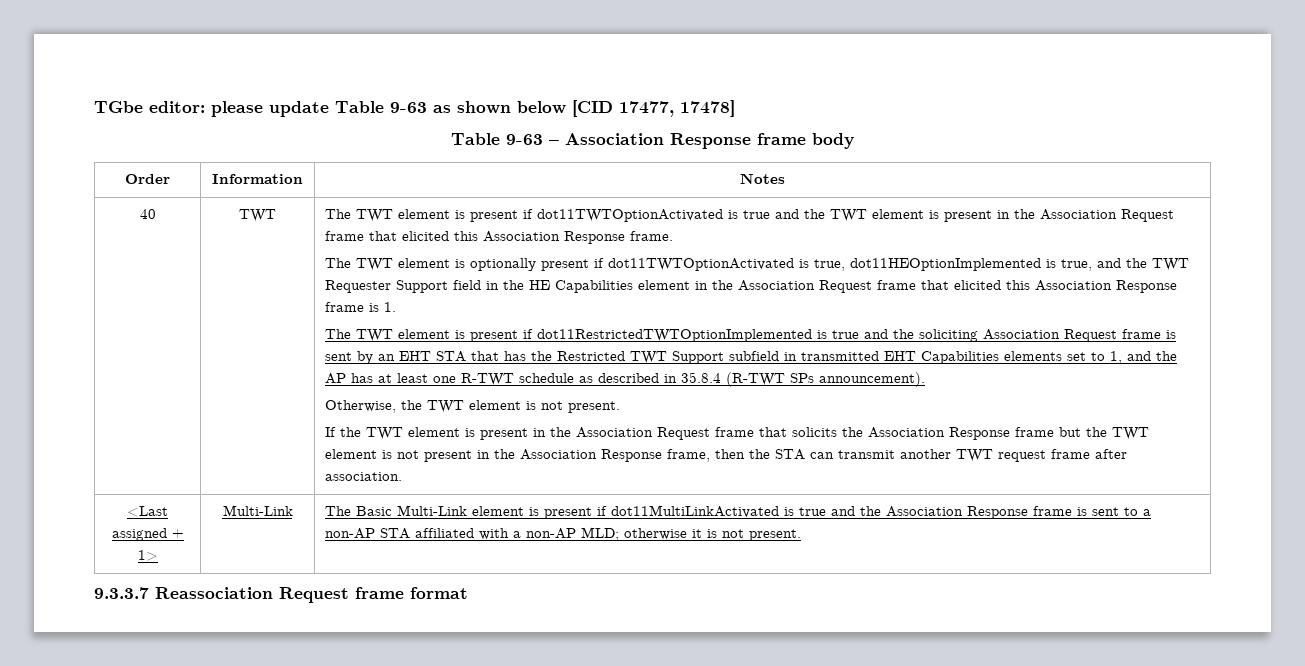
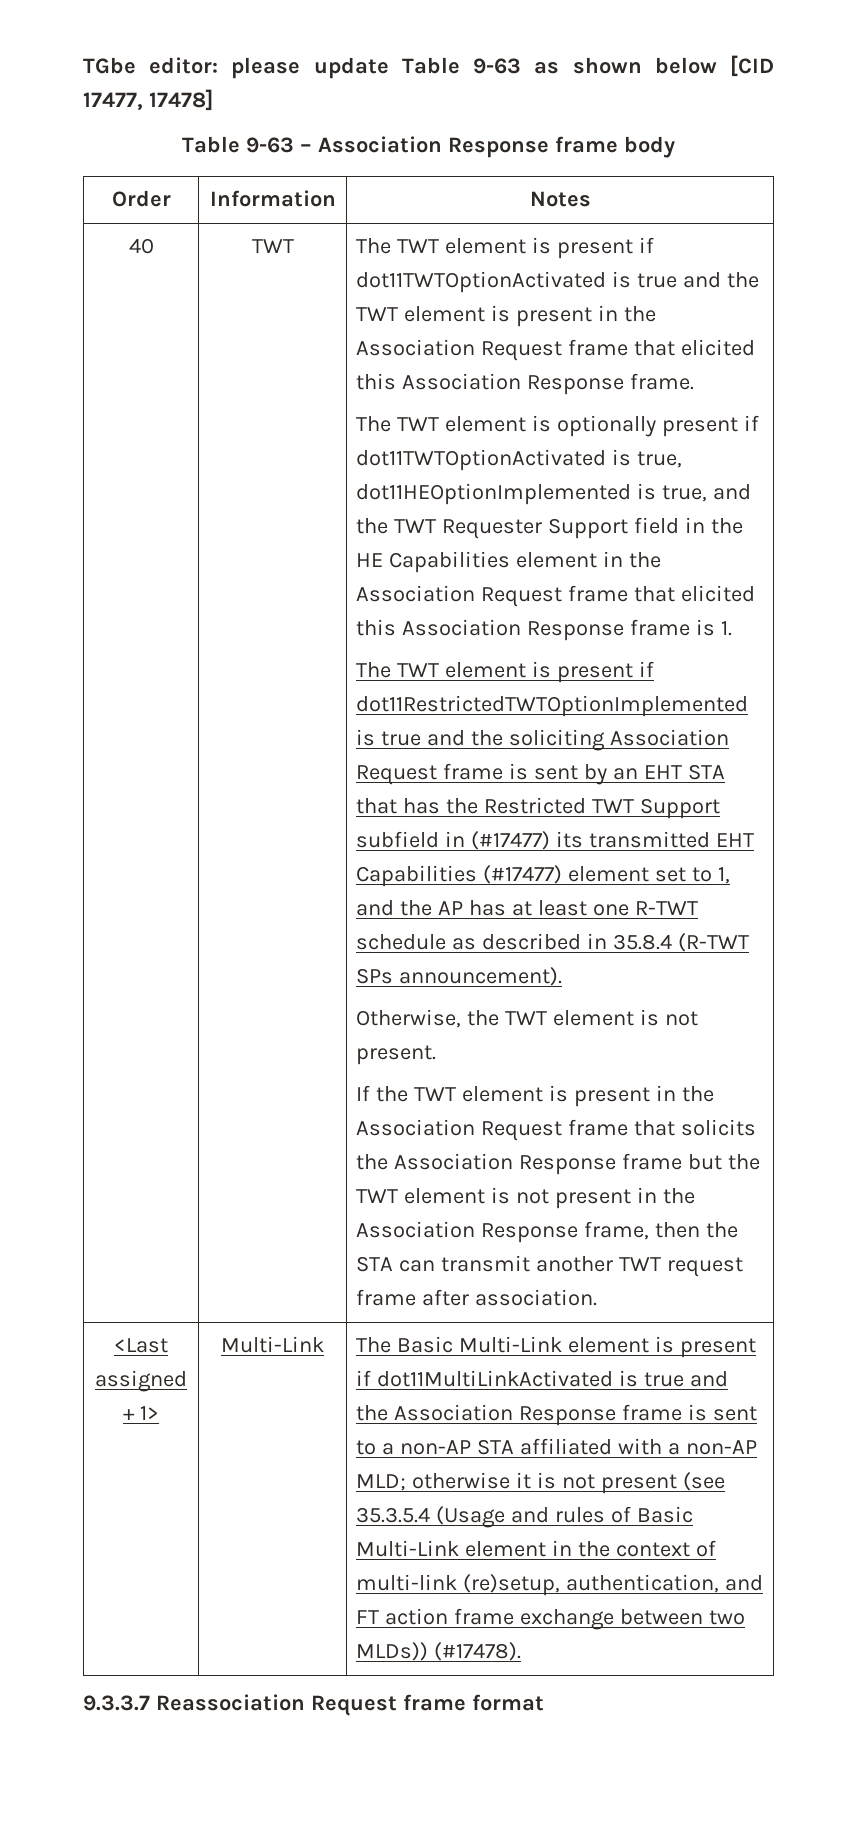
- The TWT element is present if dot11RestrictedTWTOptionImplemented is true and the soliciting Association Request frame is sent by an EHT STA that has the Restricted TWT Support subfield in transmitted EHT Capabilities elements set to 1, and the AP has at least one R-TWT schedule as described in 35.8.4 (R-TWT SPs announcement).
+ The TWT element is present if dot11RestrictedTWTOptionImplemented is true and the soliciting Association Request frame is sent by an EHT STA that has the Restricted TWT Support subfield in (#17477) its transmitted EHT Capabilities (#17477) element set to 1, and the AP has at least one R-TWT schedule as described in 35.8.4 (R-TWT SPs announcement).
- The Basic Multi-Link element is present if dot11MultiLinkActivated is true and the Association Response frame is sent to a non-AP STA affiliated with a non-AP MLD; otherwise it is not present.
+ The Basic Multi-Link element is present if dot11MultiLinkActivated is true and the Association Response frame is sent to a non-AP STA affiliated with a non-AP MLD; otherwise it is not present (see 35.3.5.4 (Usage and rules of Basic Multi-Link element in the context of multi-link (re)setup, authentication, and FT action frame exchange between two MLDs)) (#17478).

